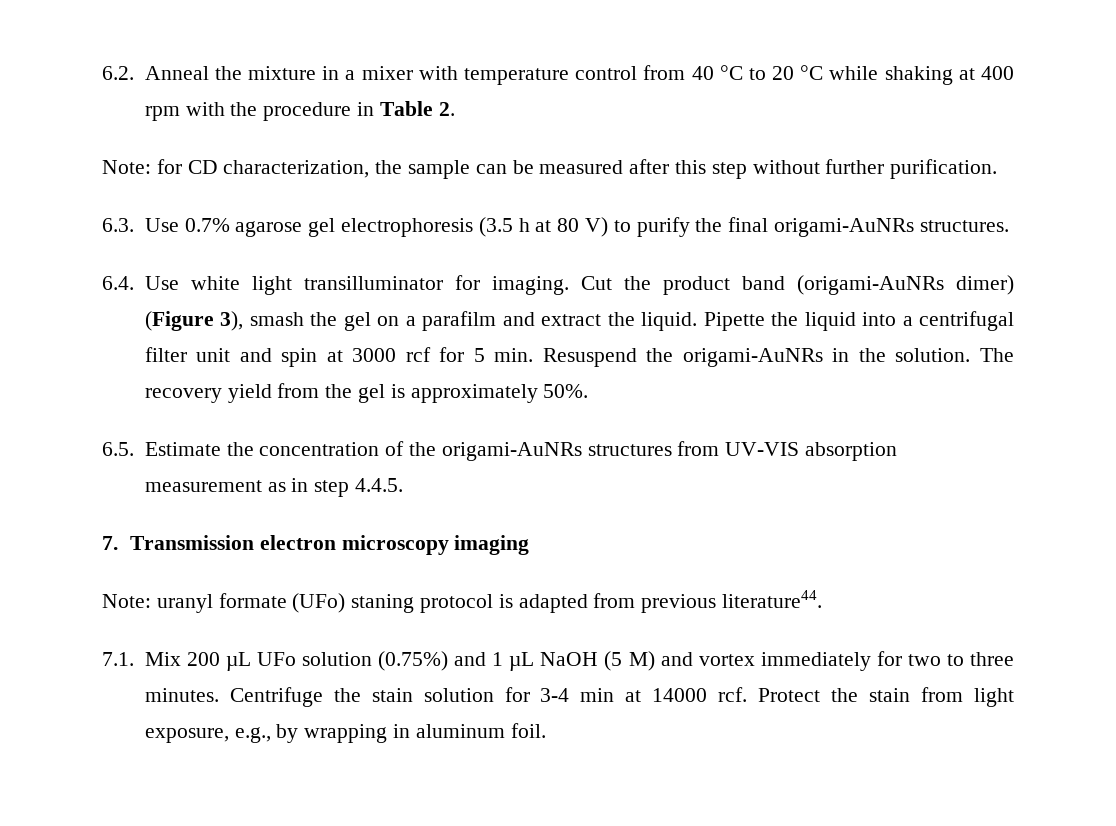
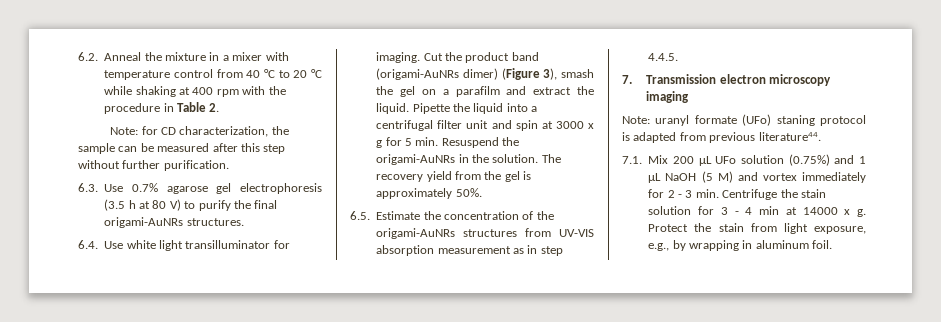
- Pipette the liquid into a centrifugal filter unit and spin at 3000 rcf for 5 min. Resuspend the origami-AuNRs in the solution.
+ Pipette the liquid into a centrifugal filter unit and spin at 3000 x g for 5 min. Resuspend the origami-AuNRs in the solution.
- 7.1. Mix 200 µL UFo solution (0.75%) and 1 µL NaOH (5 M) and vortex immediately for two to three minutes. Centrifuge the stain solution for 3-4 min at 14000 rcf.
+ 7.1. Mix 200 µL UFo solution (0.75%) and 1 µL NaOH (5 M) and vortex immediately for 2 - 3 min. Centrifuge the stain solution for 3 - 4 min at 14000 x g.

